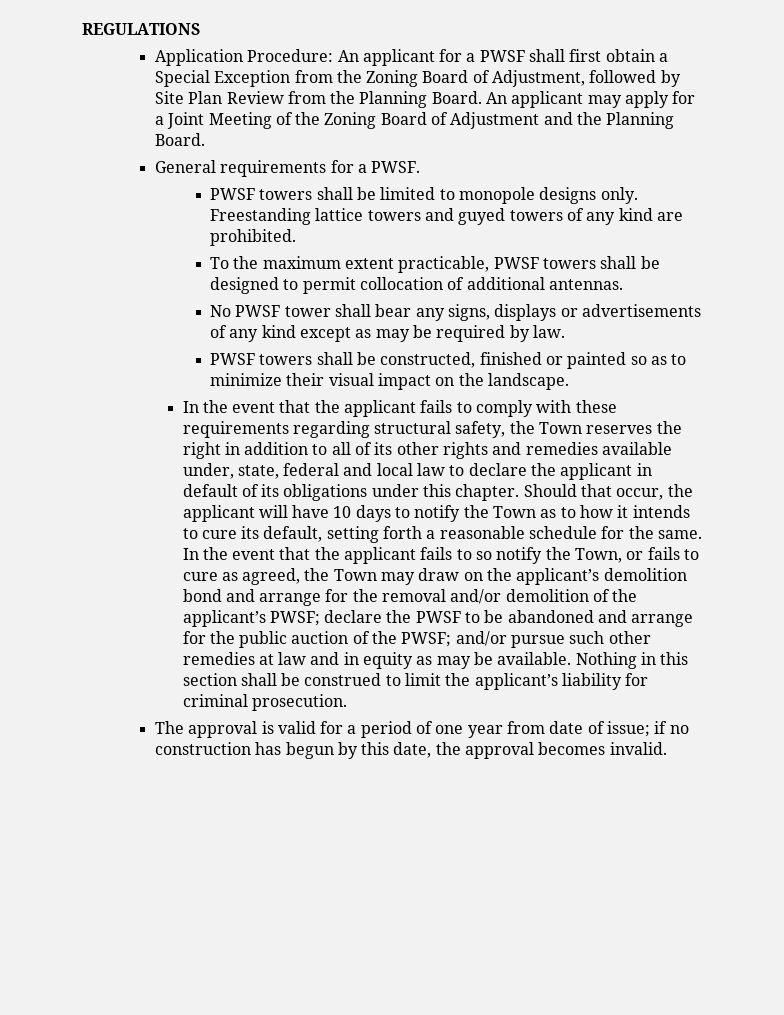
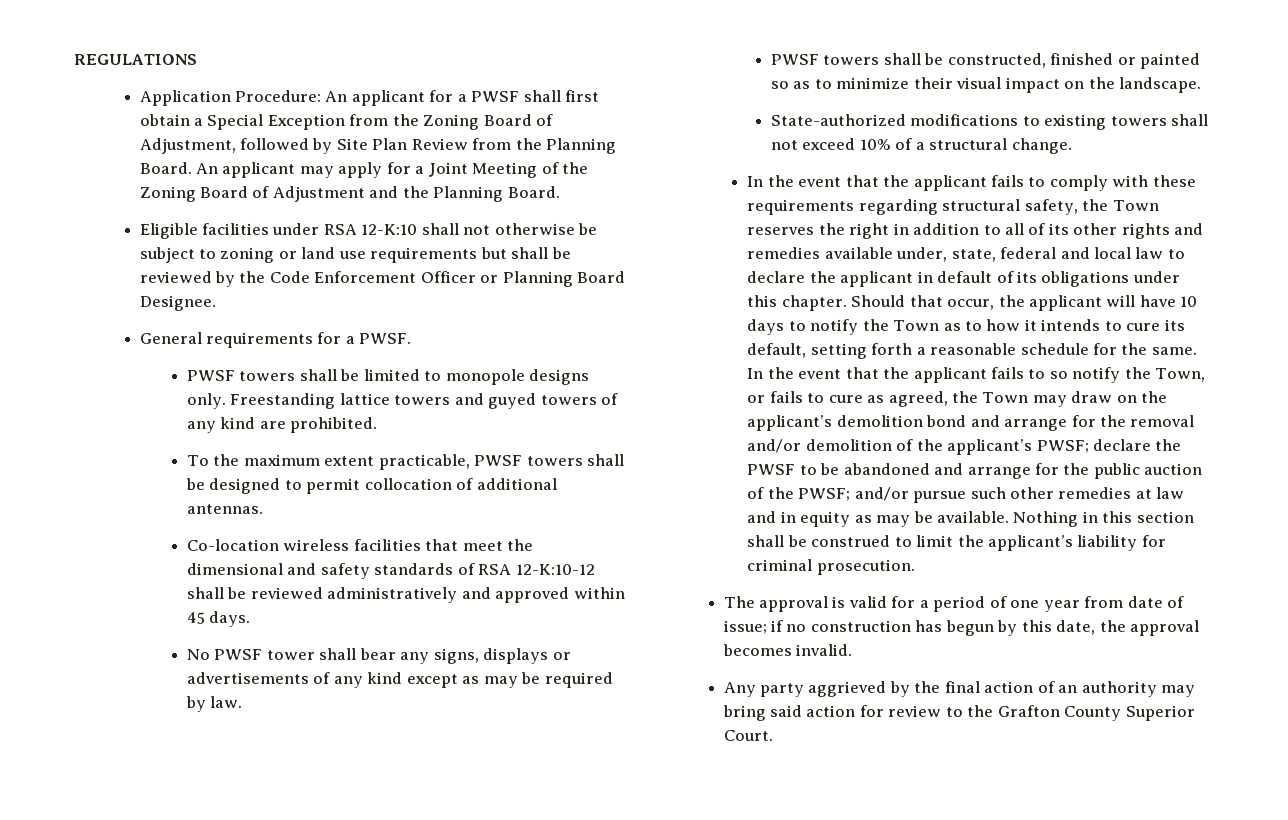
+ Eligible facilities under RSA 12-K:10 shall not otherwise be subject to zoning or land use requirements but shall be reviewed by the Code Enforcement Officer or Planning Board Designee.
+ Co-location wireless facilities that meet the dimensional and safety standards of RSA 12-K:10-12 shall be reviewed administratively and approved within 45 days.
+ State-authorized modifications to existing towers shall not exceed 10% of a structural change.
+ Any party aggrieved by the final action of an authority may bring said action for review to the Grafton County Superior Court.

